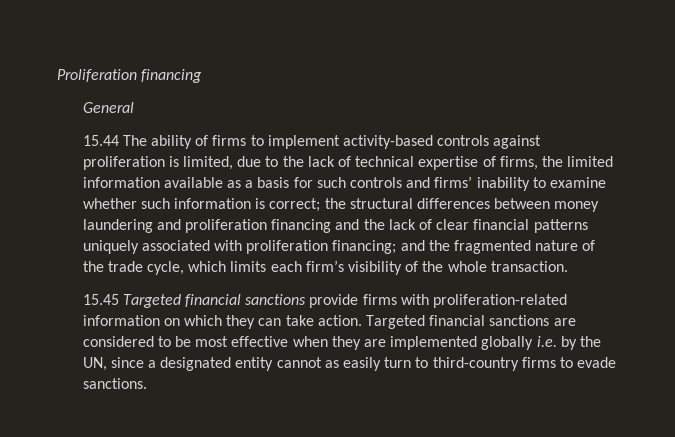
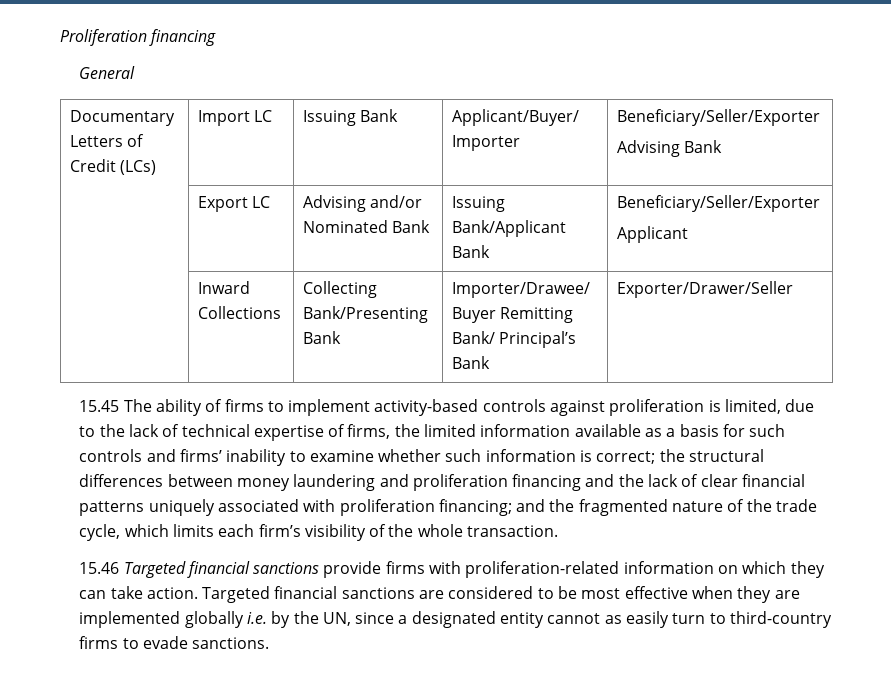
- 15.44 The ability of firms to implement activity-based controls against proliferation is limited, due to the lack of technical expertise of firms, the limited information available as a basis for such controls and firms’ inability to examine whether such information is correct;
+ Documentary Letters of Credit (LCs) | Import LC | Issuing Bank | Applicant/Buyer/ Importer | Beneficiary/Seller/Exporter
+ Advising Bank
+ | Export LC | Advising and/or Nominated Bank | Issuing Bank/Applicant Bank | Beneficiary/Seller/Exporter
+ Applicant
+ | Inward Collections | Collecting Bank/Presenting Bank | Importer/Drawee/ Buyer Remitting Bank/ Principal’s Bank | Exporter/Drawer/Seller
+ 15.45 The ability of firms to implement activity-based controls against proliferation is limited, due to the lack of technical expertise of firms, the limited information available as a basis for such controls and firms’ inability to examine whether such information is correct;
- 15.45 Targeted financial sanctions provide firms with proliferation-related information on which they can take action.
+ 15.46 Targeted financial sanctions provide firms with proliferation-related information on which they can take action.

